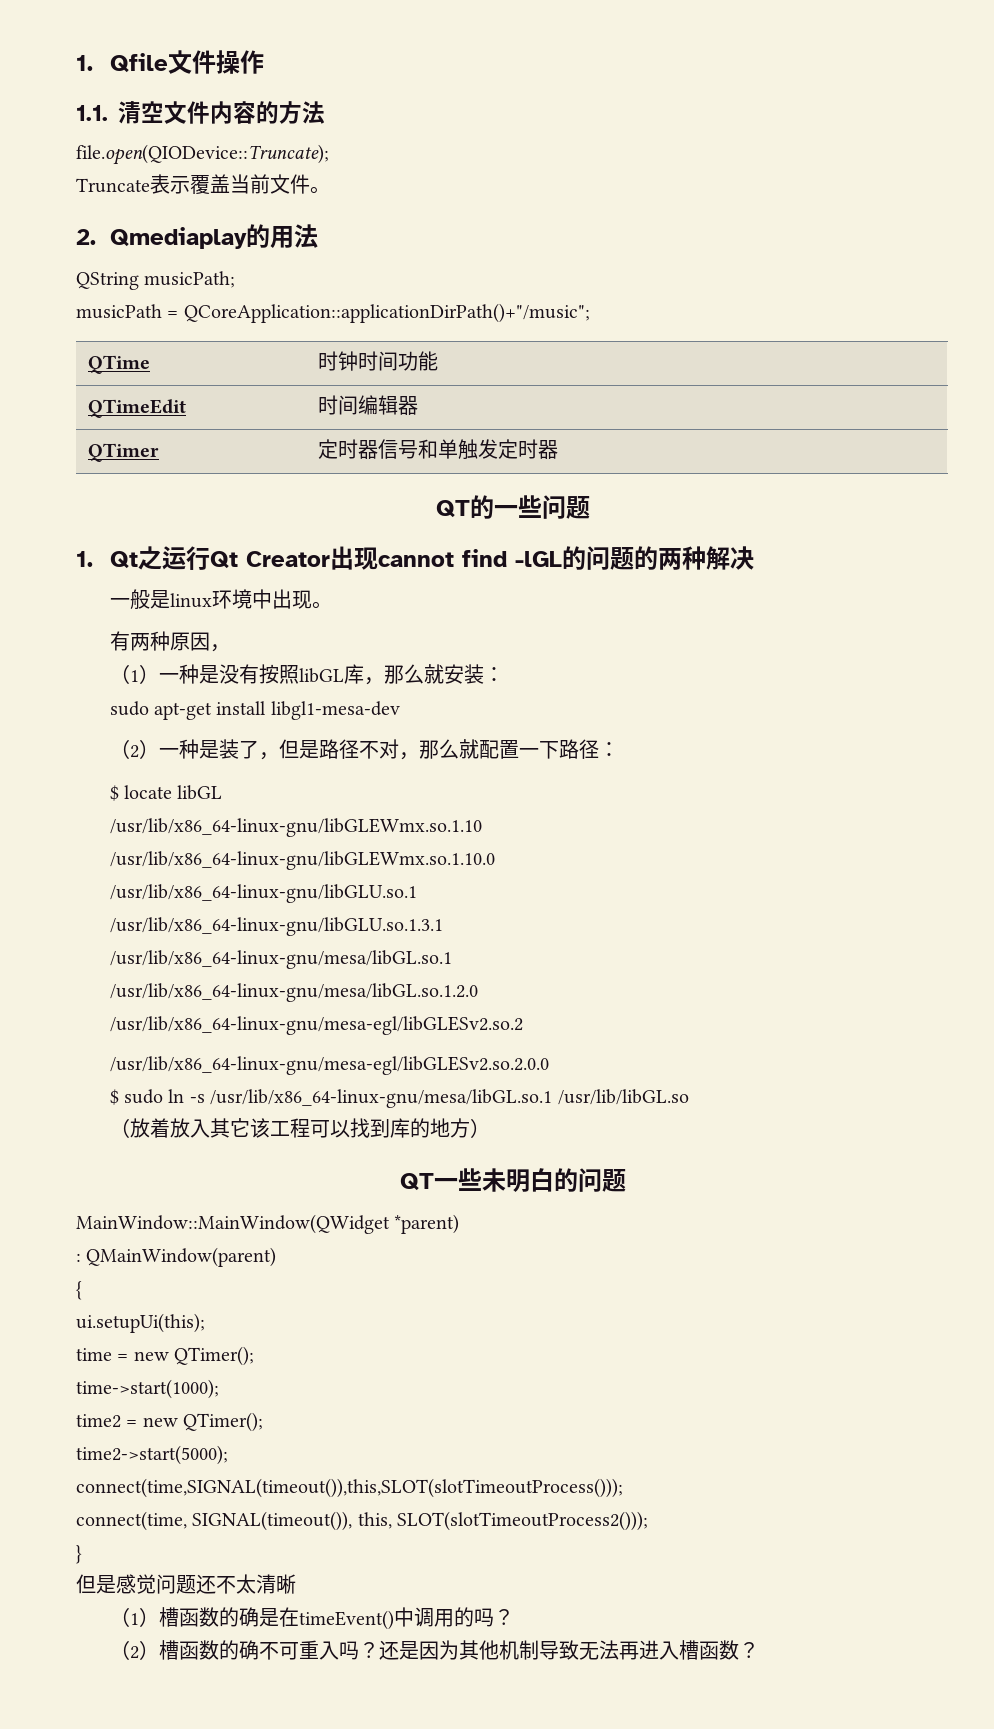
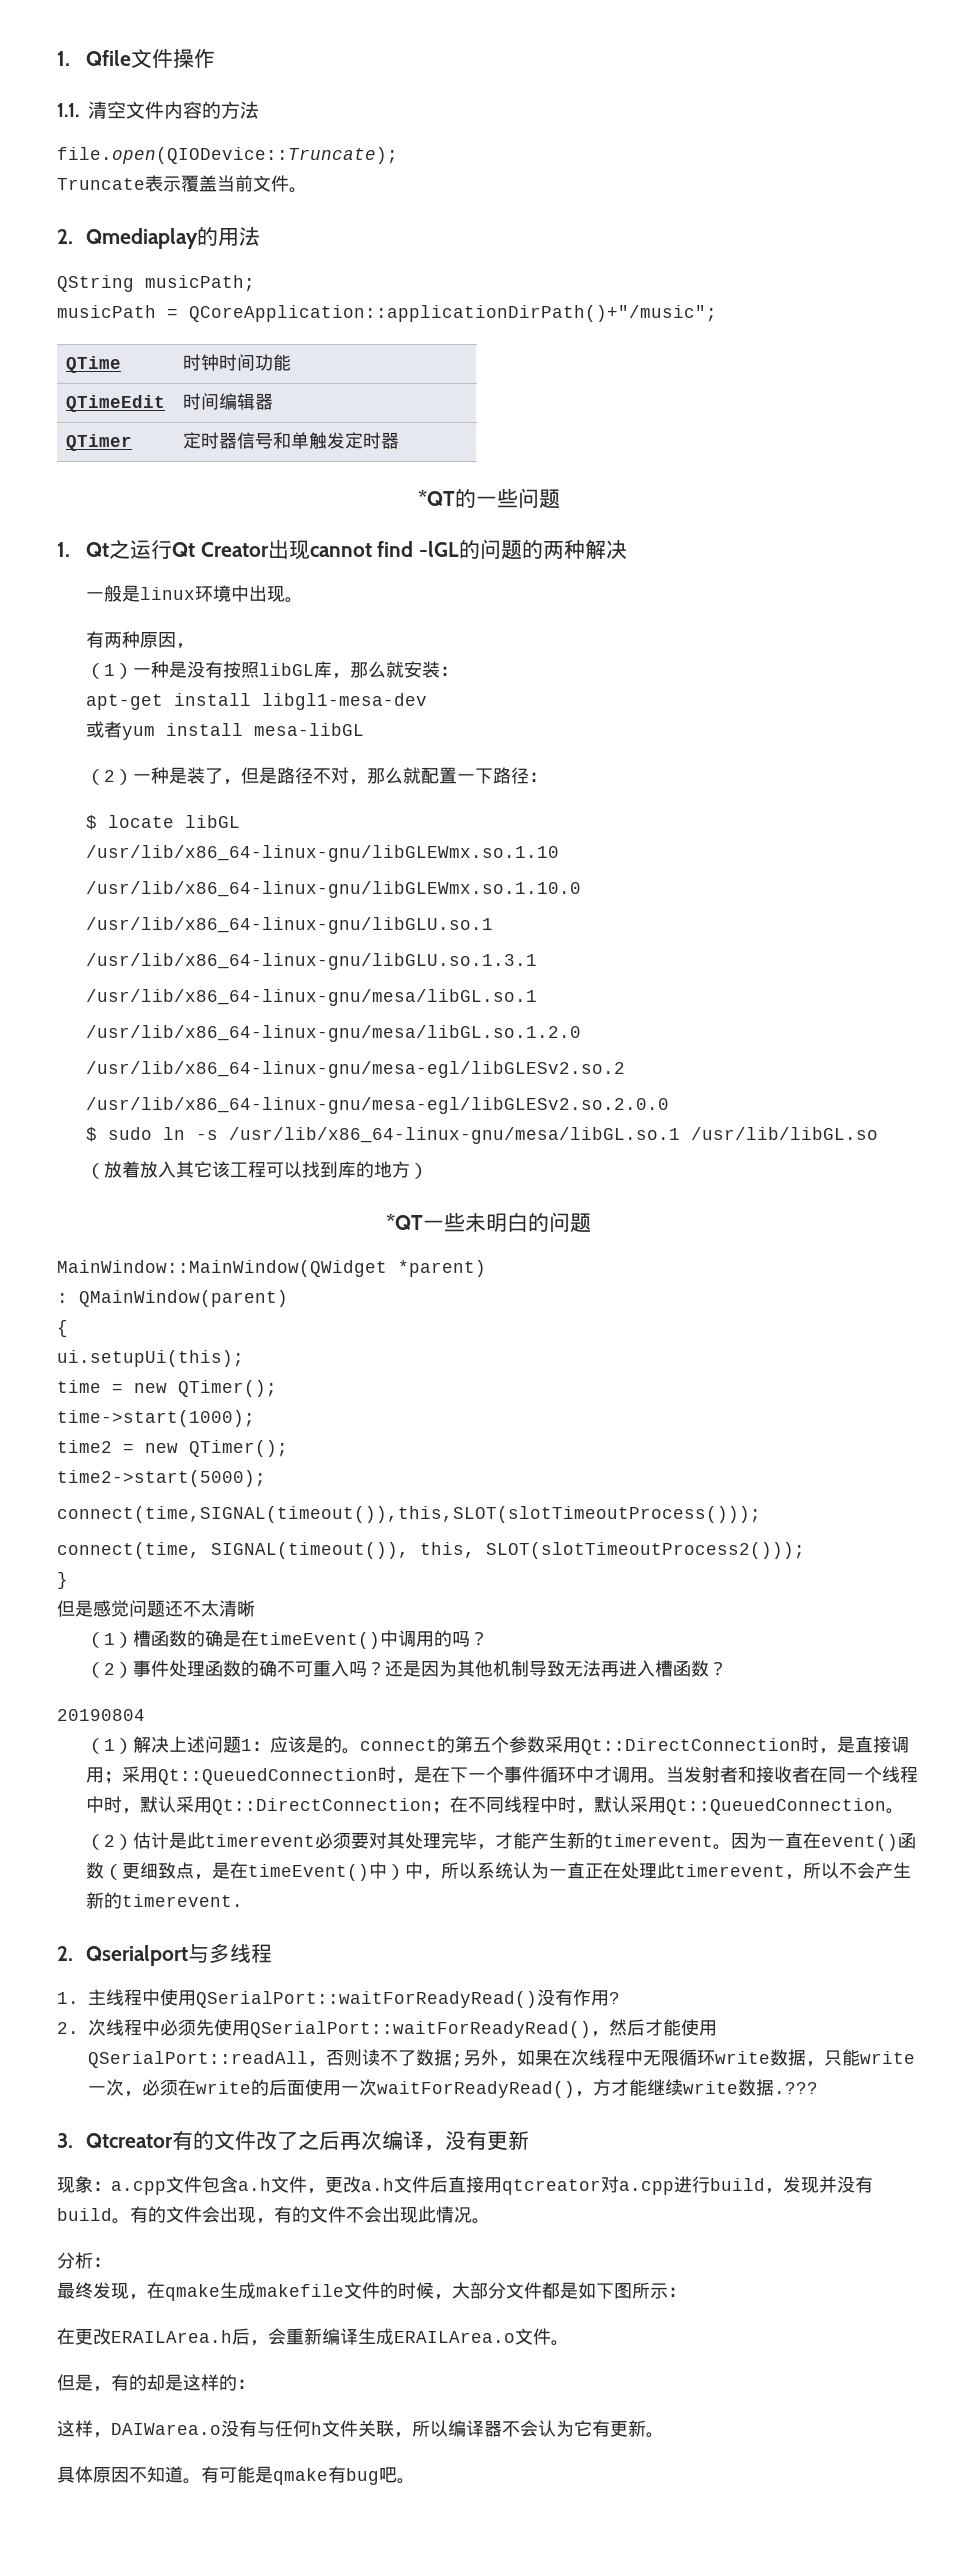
- QT的一些问题
+ *QT的一些问题
- sudo apt-get install libgl1-mesa-dev
+ apt-get install libgl1-mesa-dev
+ 或者yum install mesa-libGL
- QT一些未明白的问题
+ *QT一些未明白的问题
- （2）槽函数的确不可重入吗？
+ （2）事件处理函数的确不可重入吗？
+ 20190804
+ （1）解决上述问题1：应该是的。connect的第五个参数采用Qt::DirectConnection时，是直接调用；采用Qt::QueuedConnection时，是在下一个事件循环中才调用。当发射者和接收者在同一个线程中时，默认采用Qt::DirectConnection；在不同线程中时，默认采用Qt::QueuedConnection。
+ （2）估计是此timerevent必须要对其处理完毕，才能产生新的timerevent。因为一直在event()函数（更细致点，是在timeEvent()中）中，所以系统认为一直正在处理此timerevent，所以不会产生新的timerevent.
+ 2. Qserialport与多线程
+ 1.主线程中使用QSerialPort::waitForReadyRead()没有作用?
+ 2.次线程中必须先使用QSerialPort::waitForReadyRead()，然后才能使用QSerialPort::readAll，否则读不了数据;另外，如果在次线程中无限循环write数据，只能write一次，必须在write的后面使用一次waitForReadyRead()，方才能继续write数据.???
+ 3. Qtcreator有的文件改了之后再次编译，没有更新
+ 现象：a.cpp文件包含a.h文件，更改a.h文件后直接用qtcreator对a.cpp进行build，发现并没有build。有的文件会出现，有的文件不会出现此情况。
+ 分析：
+ 最终发现，在qmake生成makefile文件的时候，大部分文件都是如下图所示：
+ 在更改ERAILArea.h后，会重新编译生成ERAILArea.o文件。
+ 但是，有的却是这样的：
+ 这样，DAIWarea.o没有与任何h文件关联，所以编译器不会认为它有更新。
+ 具体原因不知道。有可能是qmake有bug吧。

